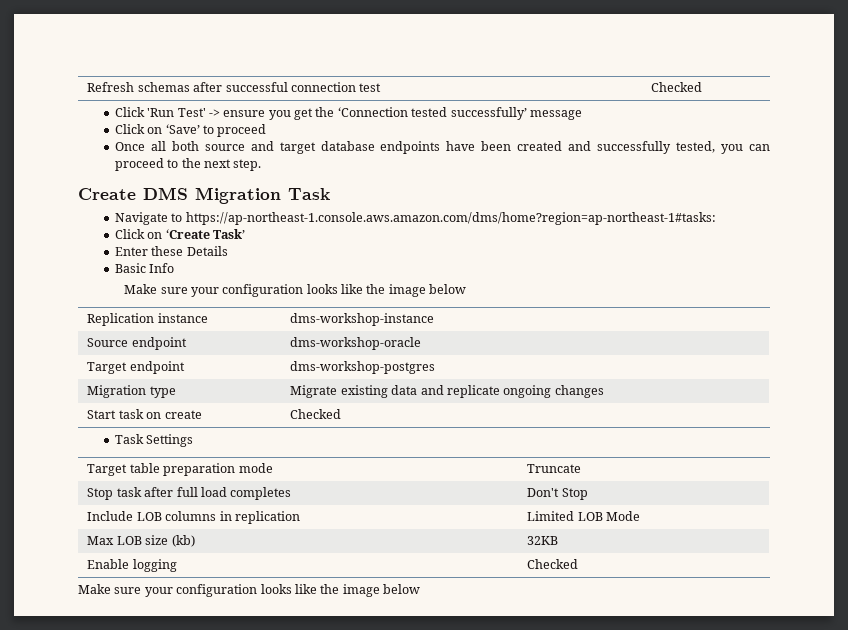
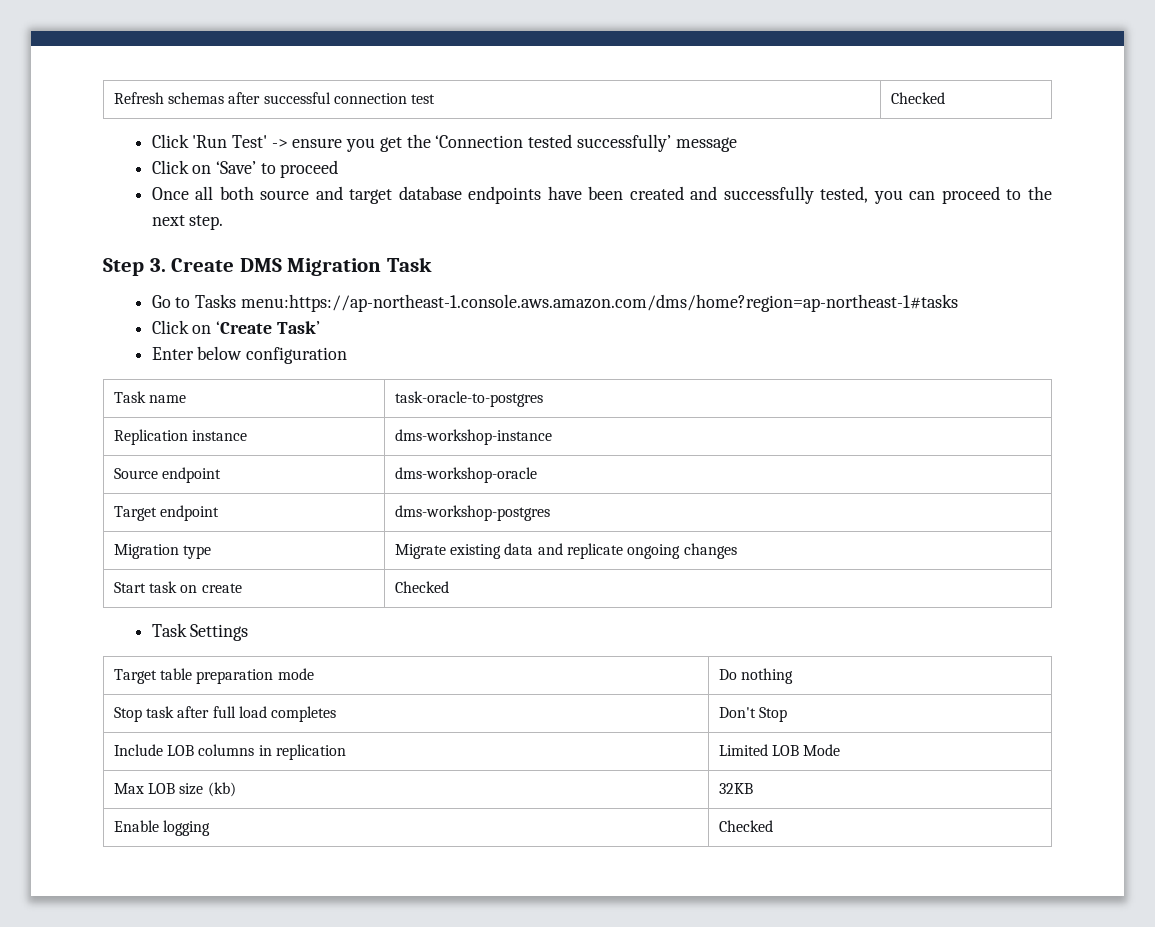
- Create DMS Migration Task
+ Step 3. Create DMS Migration Task
- Navigate to https://ap-northeast-1.console.aws.amazon.com/dms/home?region=ap-northeast-1#tasks:
+ Go to Tasks menu:https://ap-northeast-1.console.aws.amazon.com/dms/home?region=ap-northeast-1#tasks
- Enter these Details
- Basic Info
- Make sure your configuration looks like the image below
+ Enter below configuration
+ Task name | task-oracle-to-postgres
- Target table preparation mode | Truncate
+ Target table preparation mode | Do nothing
  Enable logging | Checked
- Make sure your configuration looks like the image below

